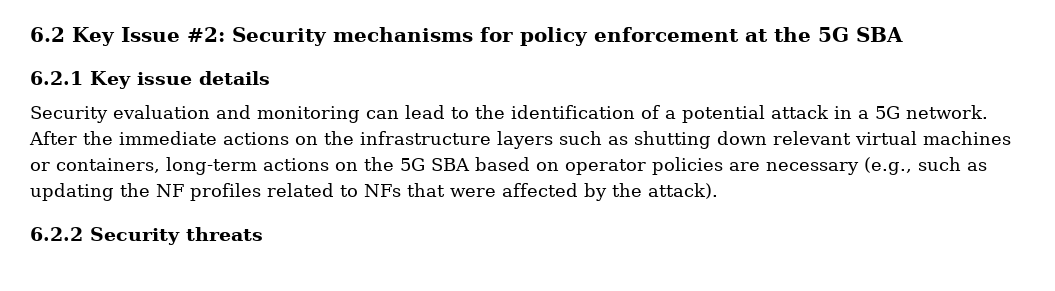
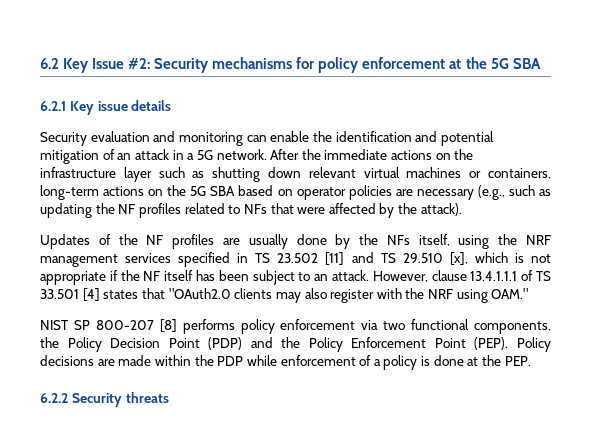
- Security evaluation and monitoring can lead to the identification of a potential attack in a 5G network.
+ Security evaluation and monitoring can enable the identification and potential mitigation of an attack in a 5G network.
- After the immediate actions on the infrastructure layers such as shutting down relevant virtual machines or containers, long-term actions on the 5G SBA based on operator policies are necessary (e.g., such as updating the NF profiles related to NFs that were affected by the attack).
+ After the immediate actions on the infrastructure layer such as shutting down relevant virtual machines or containers, long-term actions on the 5G SBA based on operator policies are necessary (e.g., such as updating the NF profiles related to NFs that were affected by the attack).
+ Updates of the NF profiles are usually done by the NFs itself, using the NRF management services specified in TS 23.502 [11] and TS 29.510 [x], which is not appropriate if the NF itself has been subject to an attack. However, clause 13.4.1.1.1 of TS 33.501 [4] states that "OAuth2.0 clients may also register with the NRF using OAM."
+ NIST SP 800-207 [8] performs policy enforcement via two functional components, the Policy Decision Point (PDP) and the Policy Enforcement Point (PEP). Policy decisions are made within the PDP while enforcement of a policy is done at the PEP.

